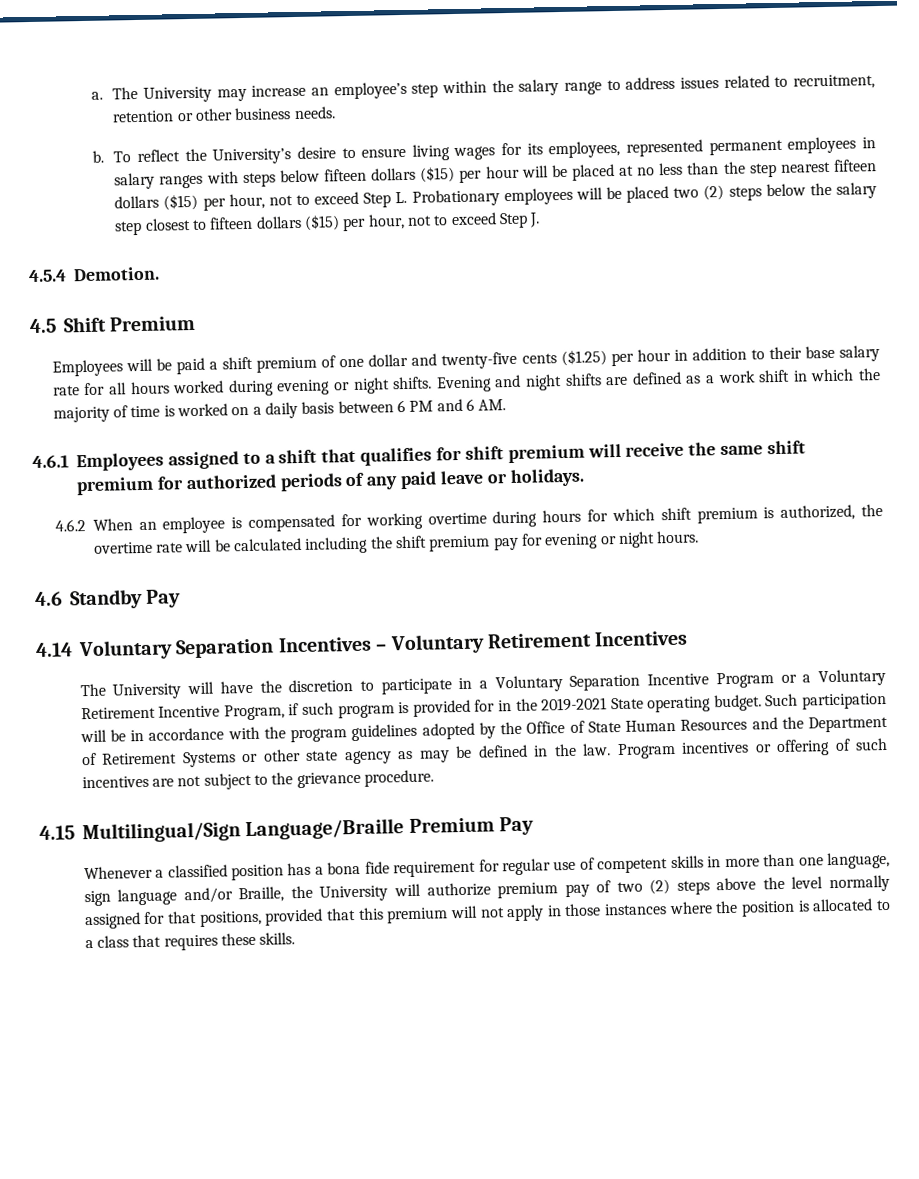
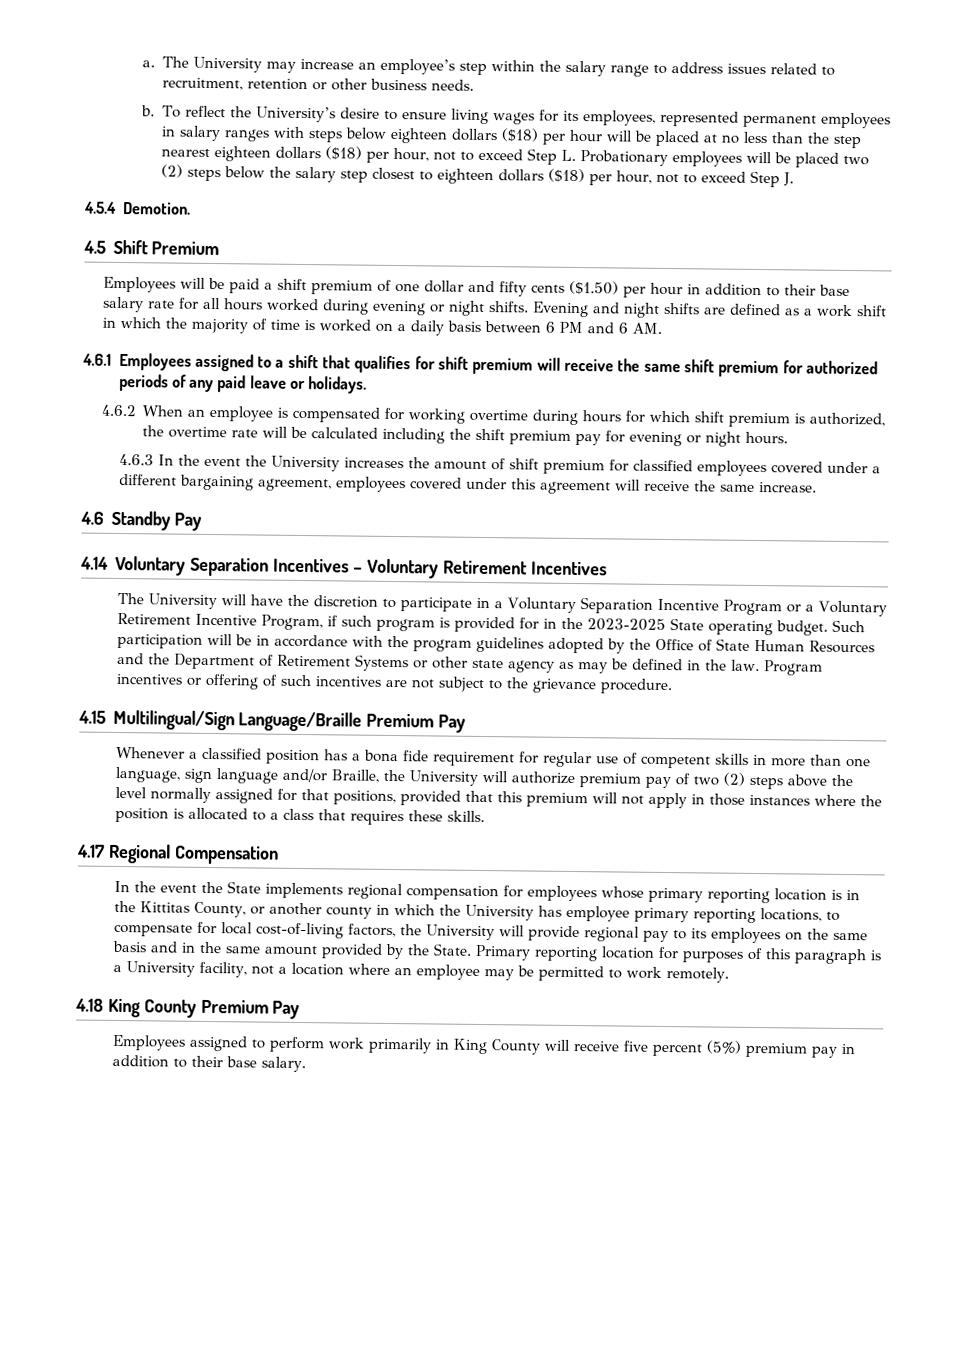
- To reflect the University’s desire to ensure living wages for its employees, represented permanent employees in salary ranges with steps below fifteen dollars ($15) per hour will be placed at no less than the step nearest fifteen dollars ($15) per hour, not to exceed Step L. Probationary employees will be placed two (2) steps below the salary step closest to fifteen dollars ($15) per hour, not to exceed Step J.
+ To reflect the University’s desire to ensure living wages for its employees, represented permanent employees in salary ranges with steps below eighteen dollars ($18) per hour will be placed at no less than the step nearest eighteen dollars ($18) per hour, not to exceed Step L. Probationary employees will be placed two (2) steps below the salary step closest to eighteen dollars ($18) per hour, not to exceed Step J.
- Employees will be paid a shift premium of one dollar and twenty-five cents ($1.25) per hour in addition to their base salary rate for all hours worked during evening or night shifts.
+ Employees will be paid a shift premium of one dollar and fifty cents ($1.50) per hour in addition to their base salary rate for all hours worked during evening or night shifts.
+ 4.6.3 In the event the University increases the amount of shift premium for classified employees covered under a different bargaining agreement, employees covered under this agreement will receive the same increase.
- The University will have the discretion to participate in a Voluntary Separation Incentive Program or a Voluntary Retirement Incentive Program, if such program is provided for in the 2019-2021 State operating budget.
+ The University will have the discretion to participate in a Voluntary Separation Incentive Program or a Voluntary Retirement Incentive Program, if such program is provided for in the 2023-2025 State operating budget.
+ 4.17 Regional Compensation
+ In the event the State implements regional compensation for employees whose primary reporting location is in the Kittitas County, or another county in which the University has employee primary reporting locations, to compensate for local cost-of-living factors, the University will provide regional pay to its employees on the same basis and in the same amount provided by the State. Primary reporting location for purposes of this paragraph is a University facility, not a location where an employee may be permitted to work remotely.
+ 4.18 King County Premium Pay
+ Employees assigned to perform work primarily in King County will receive five percent (5%) premium pay in addition to their base salary.

